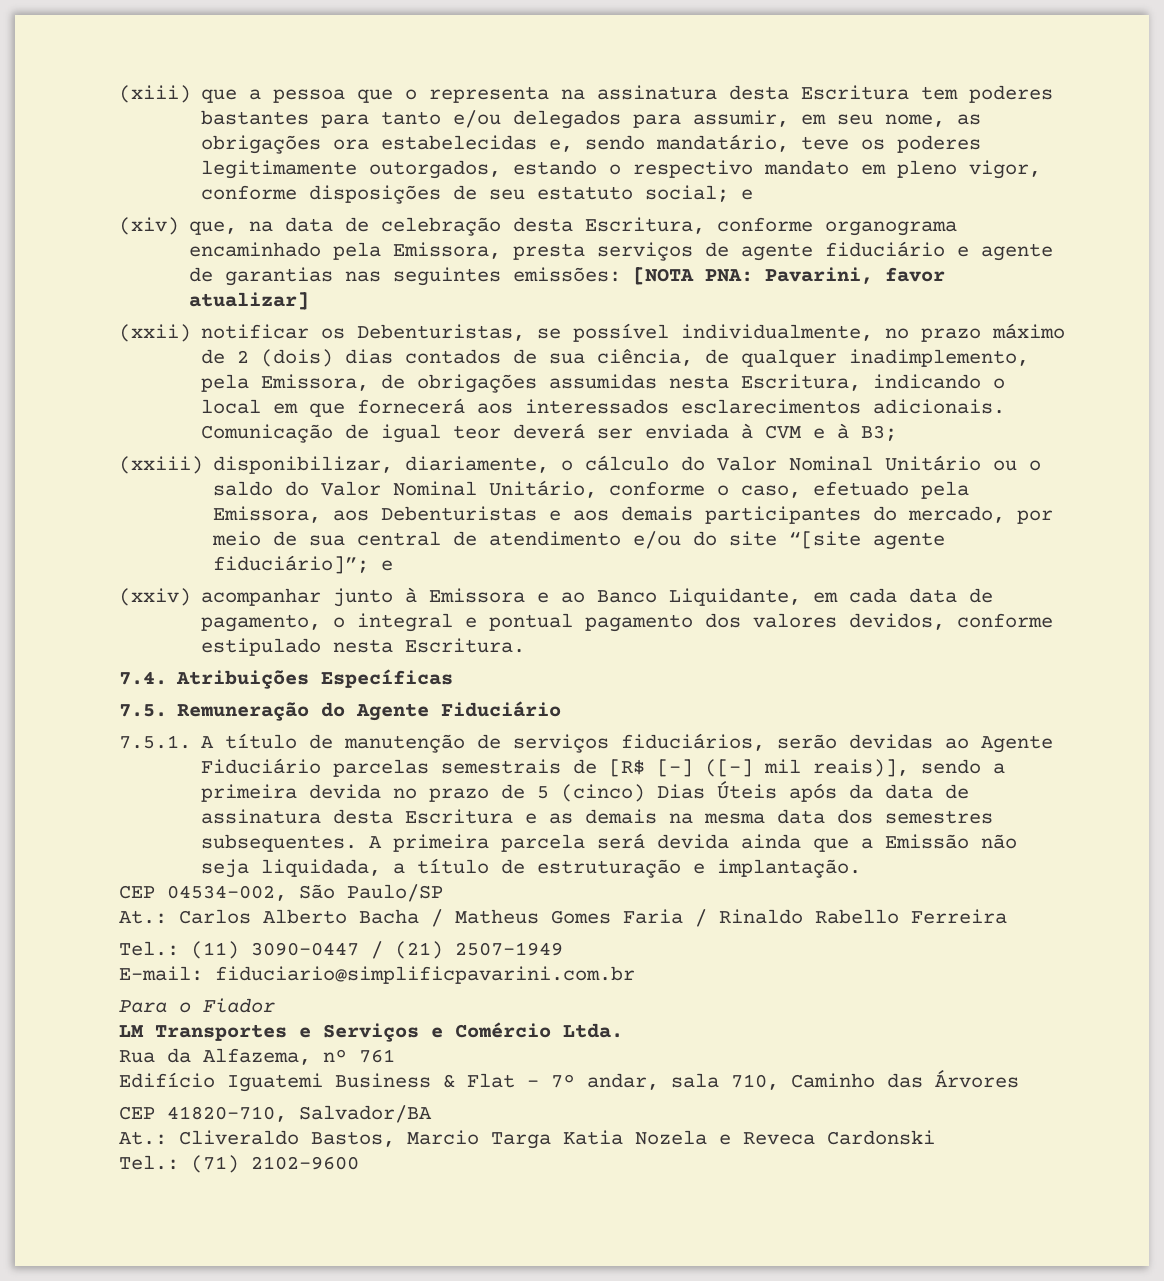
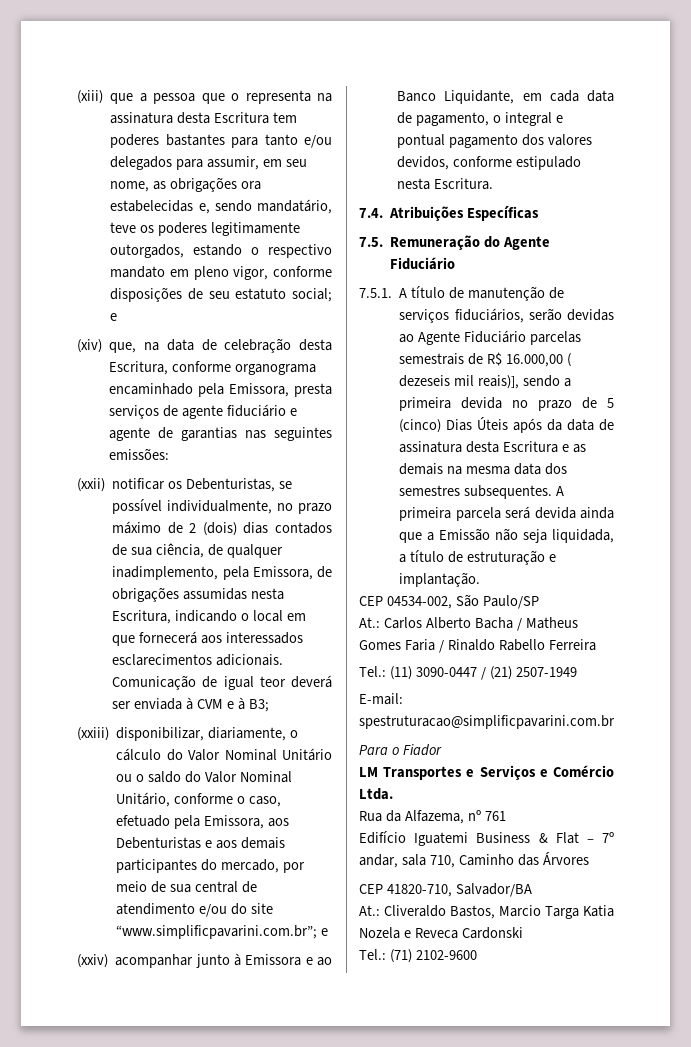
- (xiv) que, na data de celebração desta Escritura, conforme organograma encaminhado pela Emissora, presta serviços de agente fiduciário e agente de garantias nas seguintes emissões: [NOTA PNA: Pavarini, favor atualizar]
+ (xiv) que, na data de celebração desta Escritura, conforme organograma encaminhado pela Emissora, presta serviços de agente fiduciário e agente de garantias nas seguintes emissões:
- (xxiii) disponibilizar, diariamente, o cálculo do Valor Nominal Unitário ou o saldo do Valor Nominal Unitário, conforme o caso, efetuado pela Emissora, aos Debenturistas e aos demais participantes do mercado, por meio de sua central de atendimento e/ou do site “[site agente fiduciário]”; e
+ (xxiii) disponibilizar, diariamente, o cálculo do Valor Nominal Unitário ou o saldo do Valor Nominal Unitário, conforme o caso, efetuado pela Emissora, aos Debenturistas e aos demais participantes do mercado, por meio de sua central de atendimento e/ou do site “www.simplificpavarini.com.br”; e
- 7.5.1. A título de manutenção de serviços fiduciários, serão devidas ao Agente Fiduciário parcelas semestrais de [R$ [-] ([-] mil reais)], sendo a primeira devida no prazo de 5 (cinco) Dias Úteis após da data de assinatura desta Escritura e as demais na mesma data dos semestres subsequentes.
+ 7.5.1. A título de manutenção de serviços fiduciários, serão devidas ao Agente Fiduciário parcelas semestrais de R$ 16.000,00 ( dezeseis mil reais)], sendo a primeira devida no prazo de 5 (cinco) Dias Úteis após da data de assinatura desta Escritura e as demais na mesma data dos semestres subsequentes.
- E-mail: fiduciario@simplificpavarini.com.br
+ E-mail: spestruturacao@simplificpavarini.com.br

